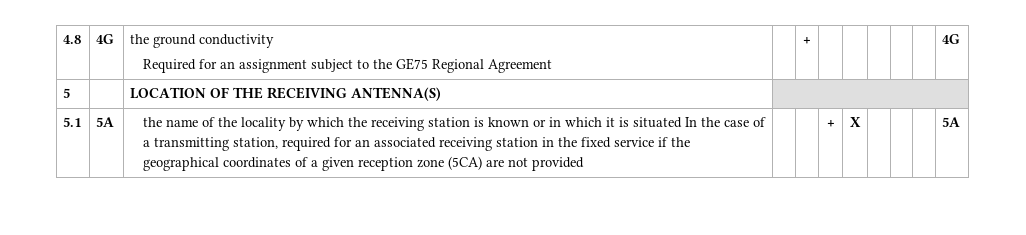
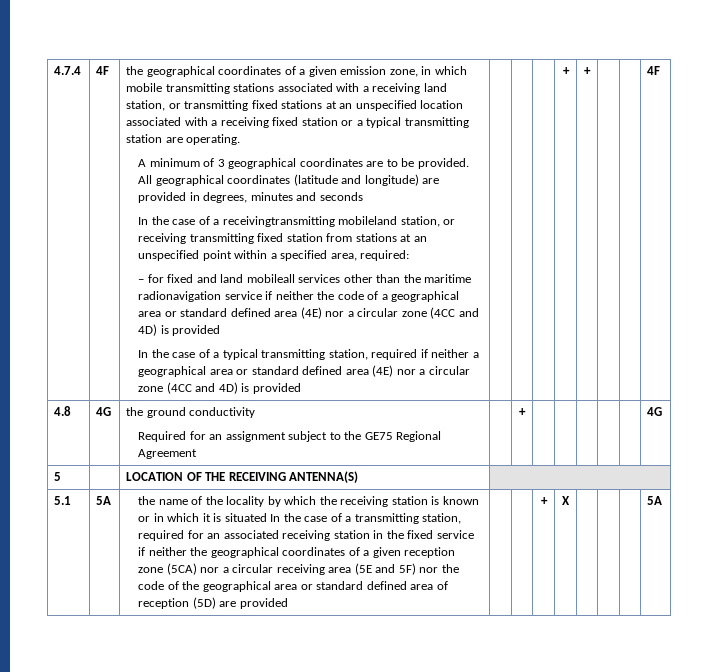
+ 4.7.4 | 4F | the geographical coordinates of a given emission zone, in which mobile transmitting stations associated with a receiving land station, or transmitting fixed stations at an unspecified location associated with a receiving fixed station or a typical transmitting station are operating.
+ A minimum of 3 geographical coordinates are to be provided. All geographical coordinates (latitude and longitude) are provided in degrees, minutes and seconds
+ In the case of a receivingtransmitting mobileland station, or receiving transmitting fixed station from stations at an unspecified point within a specified area, required:
+ – for fixed and land mobileall services other than the maritime radionavigation service if neither the code of a geographical area or standard defined area (4E) nor a circular zone (4CC and 4D) is provided
+ In the case of a typical transmitting station, required if neither a geographical area or standard defined area (4E) nor a circular zone (4CC and 4D) is provided | | | | + | + | | | 4F
- the name of the locality by which the receiving station is known or in which it is situated In the case of a transmitting station, required for an associated receiving station in the fixed service if the geographical coordinates of a given reception zone (5CA) are not provided
+ the name of the locality by which the receiving station is known or in which it is situated In the case of a transmitting station, required for an associated receiving station in the fixed service if neither the geographical coordinates of a given reception zone (5CA) nor a circular receiving area (5E and 5F) nor the code of the geographical area or standard defined area of reception (5D) are provided

